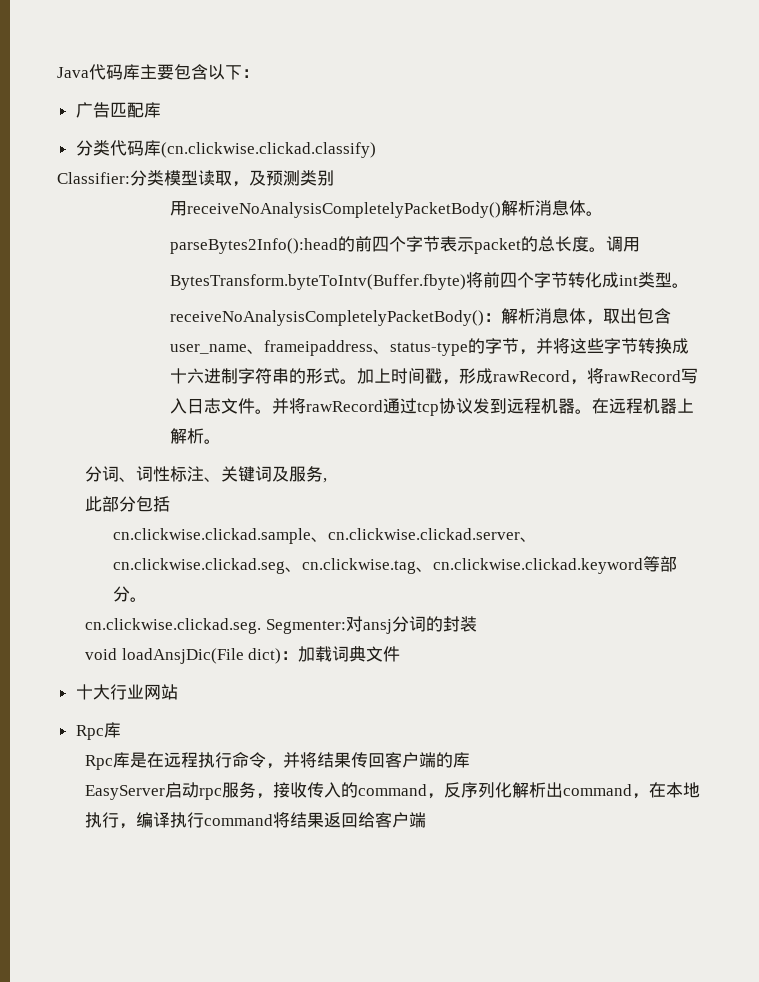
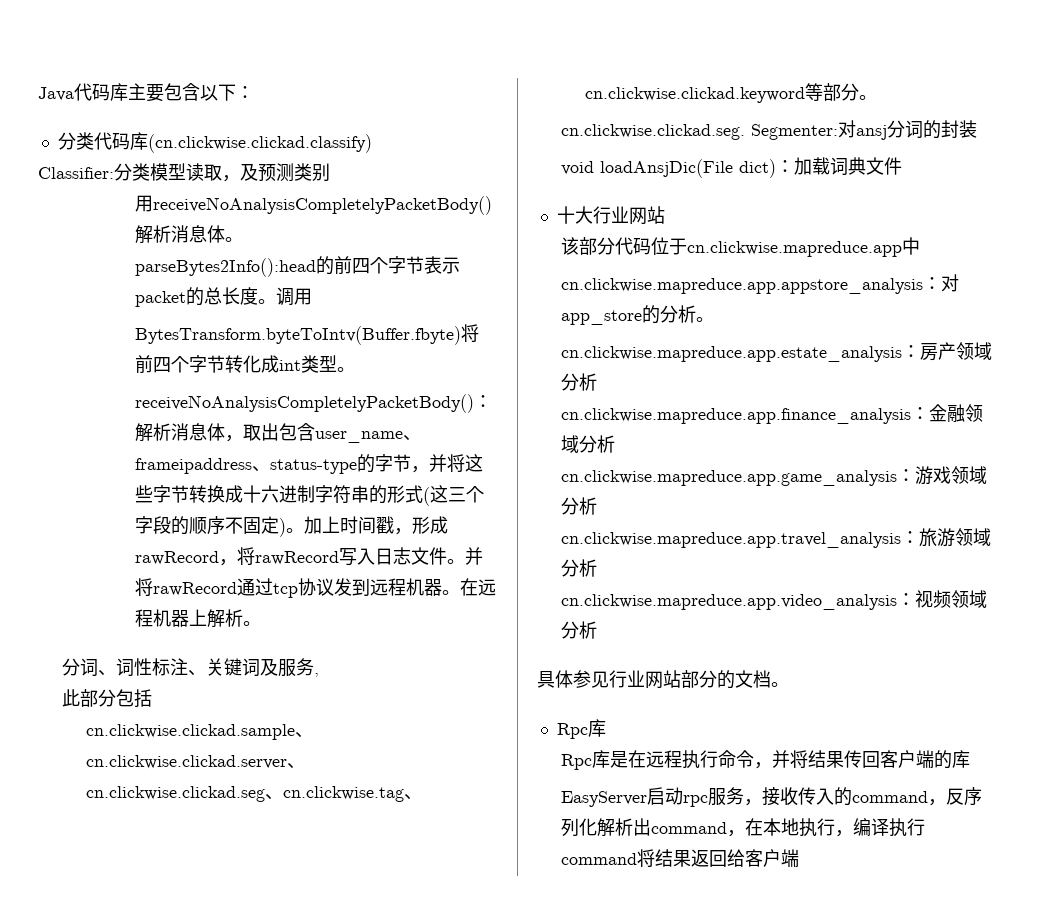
- 广告匹配库
- receiveNoAnalysisCompletelyPacketBody()：解析消息体，取出包含user_name、frameipaddress、status-type的字节，并将这些字节转换成十六进制字符串的形式。
+ receiveNoAnalysisCompletelyPacketBody()：解析消息体，取出包含user_name、frameipaddress、status-type的字节，并将这些字节转换成十六进制字符串的形式(这三个字段的顺序不固定)。
+ 该部分代码位于cn.clickwise.mapreduce.app中
+ cn.clickwise.mapreduce.app.appstore_analysis：对app_store的分析。
+ cn.clickwise.mapreduce.app.estate_analysis：房产领域分析
+ cn.clickwise.mapreduce.app.finance_analysis：金融领域分析
+ cn.clickwise.mapreduce.app.game_analysis：游戏领域分析
+ cn.clickwise.mapreduce.app.travel_analysis：旅游领域分析
+ cn.clickwise.mapreduce.app.video_analysis：视频领域分析
+ 具体参见行业网站部分的文档。

